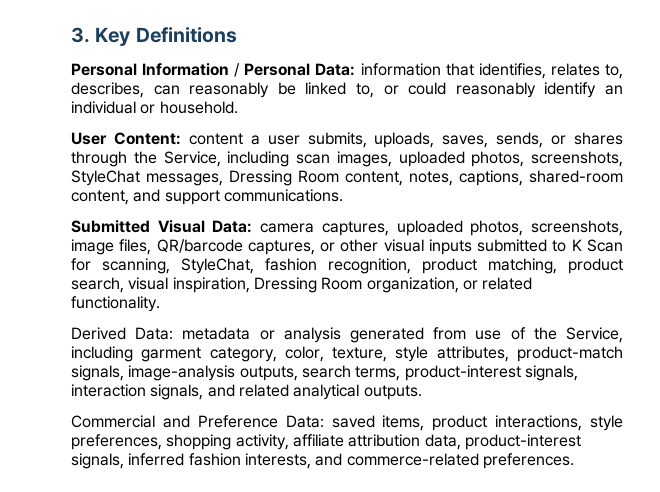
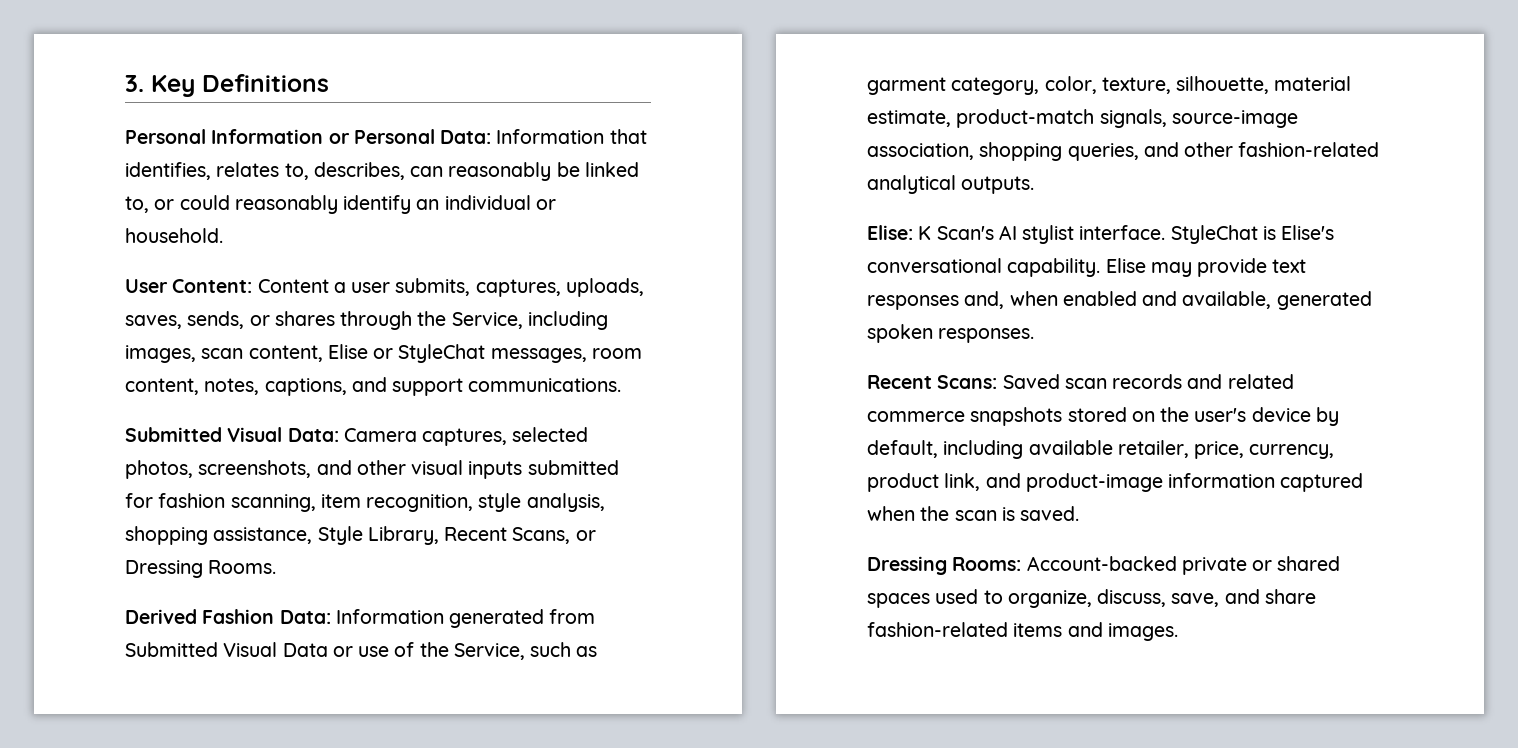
- Personal Information / Personal Data: information that identifies, relates to, describes, can reasonably be linked to, or could reasonably identify an individual or household.
+ Personal Information or Personal Data: Information that identifies, relates to, describes, can reasonably be linked to, or could reasonably identify an individual or household.
- User Content: content a user submits, uploads, saves, sends, or shares through the Service, including scan images, uploaded photos, screenshots, StyleChat messages, Dressing Room content, notes, captions, shared-room content, and support communications.
+ User Content: Content a user submits, captures, uploads, saves, sends, or shares through the Service, including images, scan content, Elise or StyleChat messages, room content, notes, captions, and support communications.
- Submitted Visual Data: camera captures, uploaded photos, screenshots, image files, QR/barcode captures, or other visual inputs submitted to K Scan for scanning, StyleChat, fashion recognition, product matching, product search, visual inspiration, Dressing Room organization, or related functionality.
- Derived Data: metadata or analysis generated from use of the Service, including garment category, color, texture, style attributes, product-match signals, image-analysis outputs, search terms, product-interest signals, interaction signals, and related analytical outputs.
- Commercial and Preference Data: saved items, product interactions, style preferences, shopping activity, affiliate attribution data, product-interest signals, inferred fashion interests, and commerce-related preferences.
+ Submitted Visual Data: Camera captures, selected photos, screenshots, and other visual inputs submitted for fashion scanning, item recognition, style analysis, shopping assistance, Style Library, Recent Scans, or Dressing Rooms.
+ Derived Fashion Data: Information generated from Submitted Visual Data or use of the Service, such as garment category, color, texture, silhouette, material estimate, product-match signals, source-image association, shopping queries, and other fashion-related analytical outputs.
+ Elise: K Scan's AI stylist interface. StyleChat is Elise's conversational capability. Elise may provide text responses and, when enabled and available, generated spoken responses.
+ Recent Scans: Saved scan records and related commerce snapshots stored on the user's device by default, including available retailer, price, currency, product link, and product-image information captured when the scan is saved.
+ Dressing Rooms: Account-backed private or shared spaces used to organize, discuss, save, and share fashion-related items and images.

